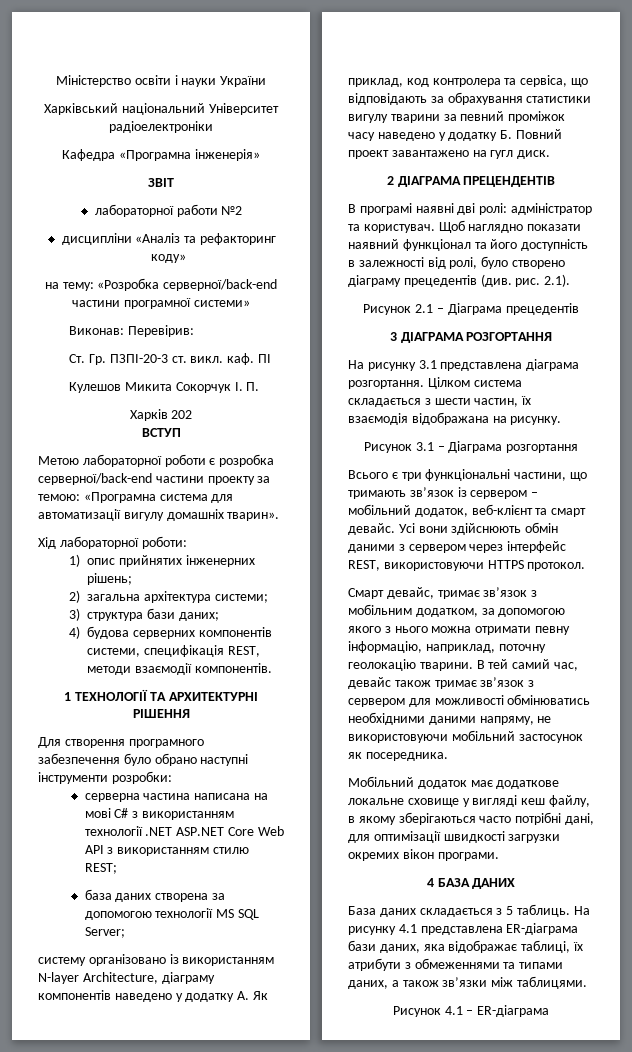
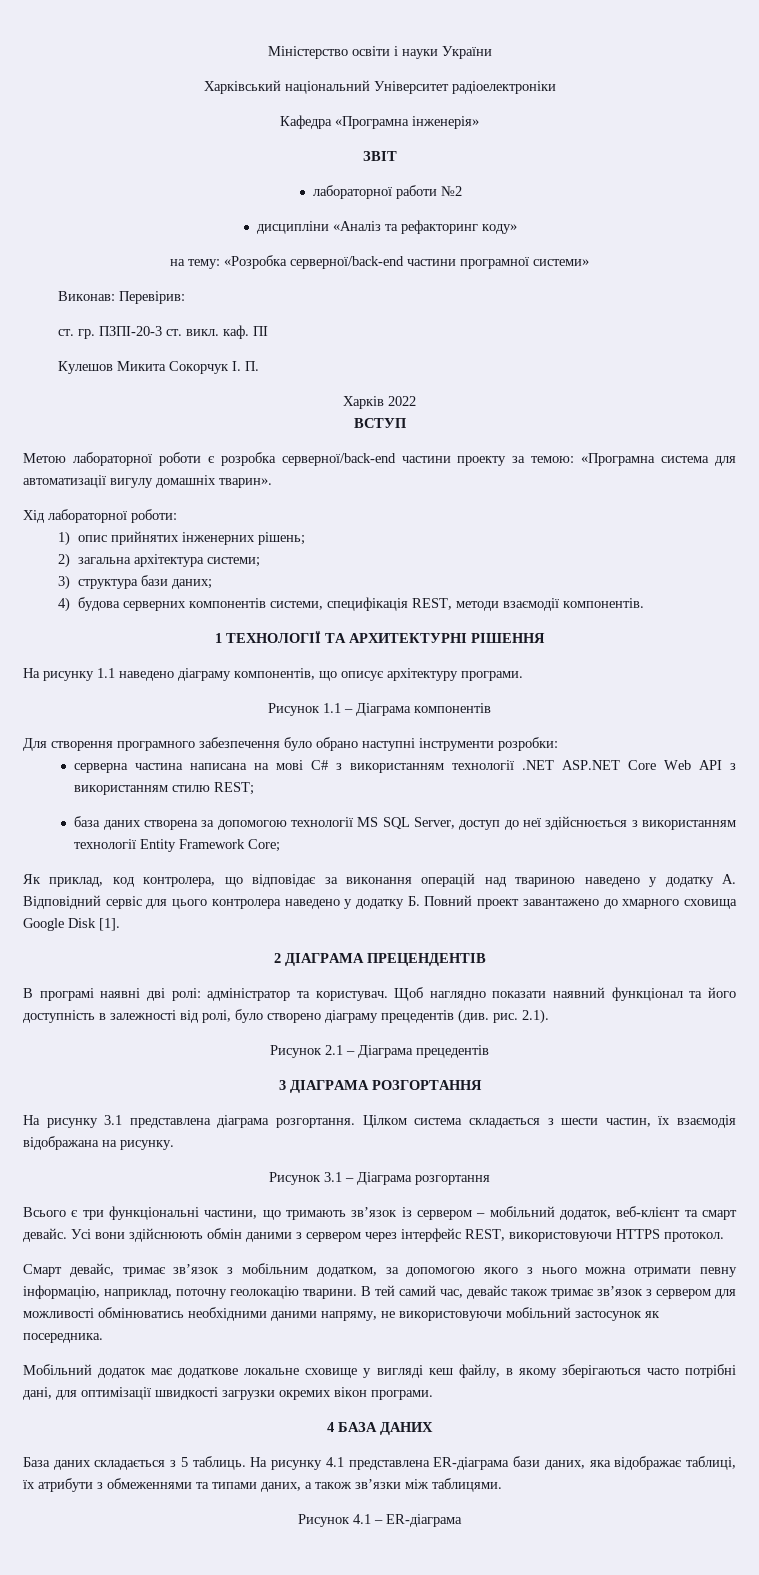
- Ст. Гр. ПЗПІ-20-3 ст. викл. каф.
+ ст. гр. ПЗПІ-20-3 ст. викл. каф.
- Харків 202
+ Харків 2022
+ На рисунку 1.1 наведено діаграму компонентів, що описує архітектуру програми.
+ Рисунок 1.1 – Діаграма компонентів
- база даних створена за допомогою технології MS SQL Server;
- систему організовано із використанням N-layer Architecture, діаграму компонентів наведено у додатку А. Як приклад, код контролера та сервіса, що відповідають за обрахування статистики вигулу тварини за певний проміжок часу наведено у додатку Б. Повний проект завантажено на гугл диск.
+ база даних створена за допомогою технології MS SQL Server, доступ до неї здійснюється з використанням технології Entity Framework Core;
+ Як приклад, код контролера, що відповідає за виконання операцій над твариною наведено у додатку A. Відповідний сервіс для цього контролера наведено у додатку Б. Повний проект завантажено до хмарного сховища Google Disk [1].

